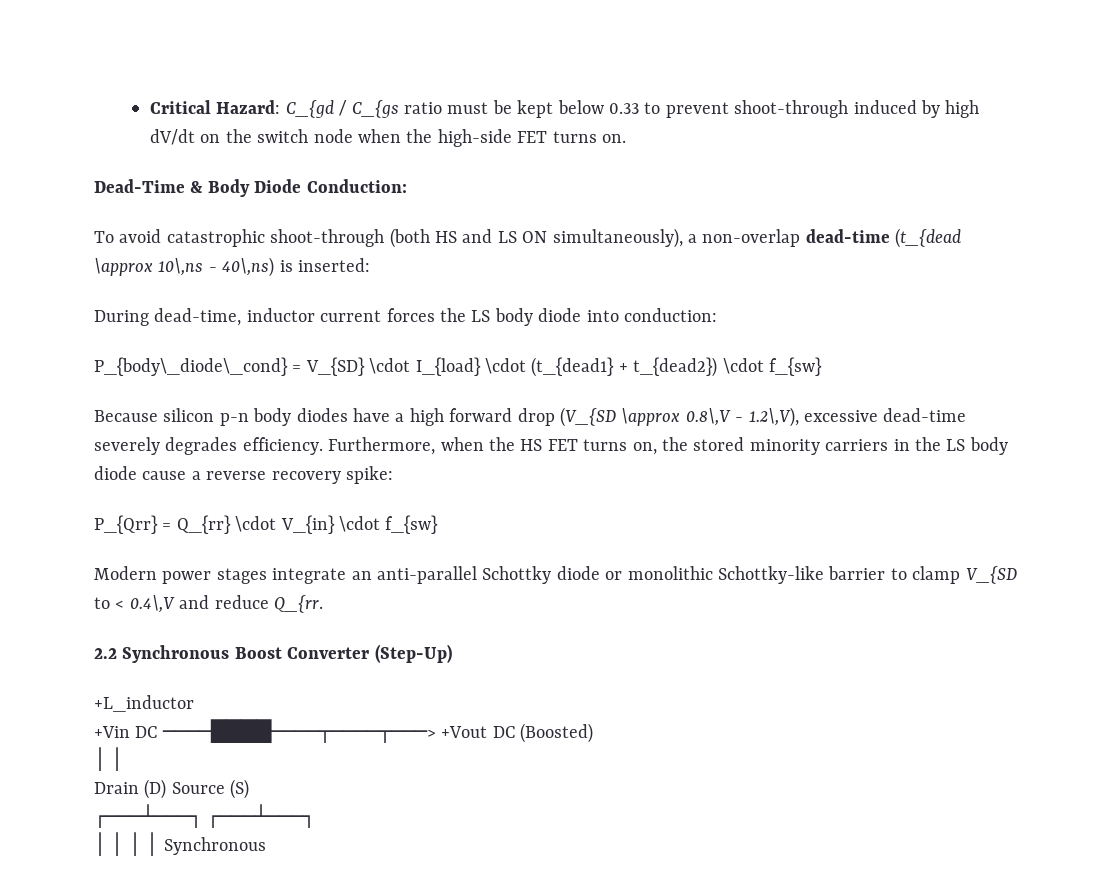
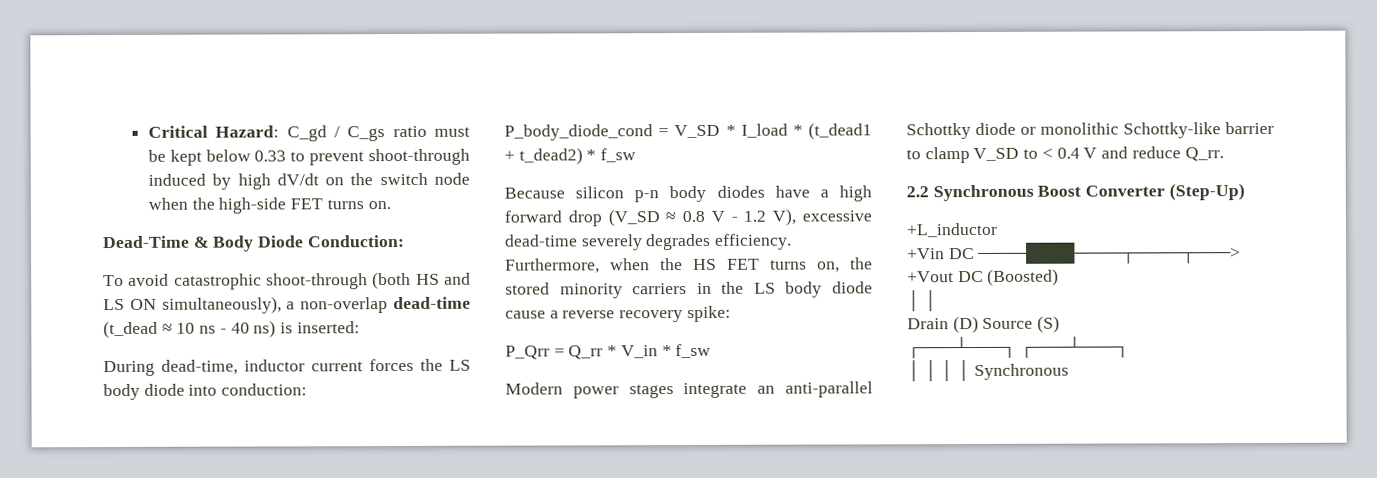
- Critical Hazard: C_{gd / C_{gs ratio must be kept below 0.33 to prevent shoot-through induced by high dV/dt on the switch node when the high-side FET turns on.
+ Critical Hazard: C_gd / C_gs ratio must be kept below 0.33 to prevent shoot-through induced by high dV/dt on the switch node when the high-side FET turns on.
- To avoid catastrophic shoot-through (both HS and LS ON simultaneously), a non-overlap dead-time (t_{dead \approx 10\,ns - 40\,ns) is inserted:
+ To avoid catastrophic shoot-through (both HS and LS ON simultaneously), a non-overlap dead-time (t_dead ≈ 10 ns - 40 ns) is inserted:
- P_{body\_diode\_cond} = V_{SD} \cdot I_{load} \cdot (t_{dead1} + t_{dead2}) \cdot f_{sw}
+ P_body_diode_cond = V_SD * I_load * (t_dead1 + t_dead2) * f_sw
- Because silicon p-n body diodes have a high forward drop (V_{SD \approx 0.8\,V - 1.2\,V), excessive dead-time severely degrades efficiency.
+ Because silicon p-n body diodes have a high forward drop (V_SD ≈ 0.8 V - 1.2 V), excessive dead-time severely degrades efficiency.
- P_{Qrr} = Q_{rr} \cdot V_{in} \cdot f_{sw}
+ P_Qrr = Q_rr * V_in * f_sw
- Modern power stages integrate an anti-parallel Schottky diode or monolithic Schottky-like barrier to clamp V_{SD to < 0.4\,V and reduce Q_{rr.
+ Modern power stages integrate an anti-parallel Schottky diode or monolithic Schottky-like barrier to clamp V_SD to < 0.4 V and reduce Q_rr.

